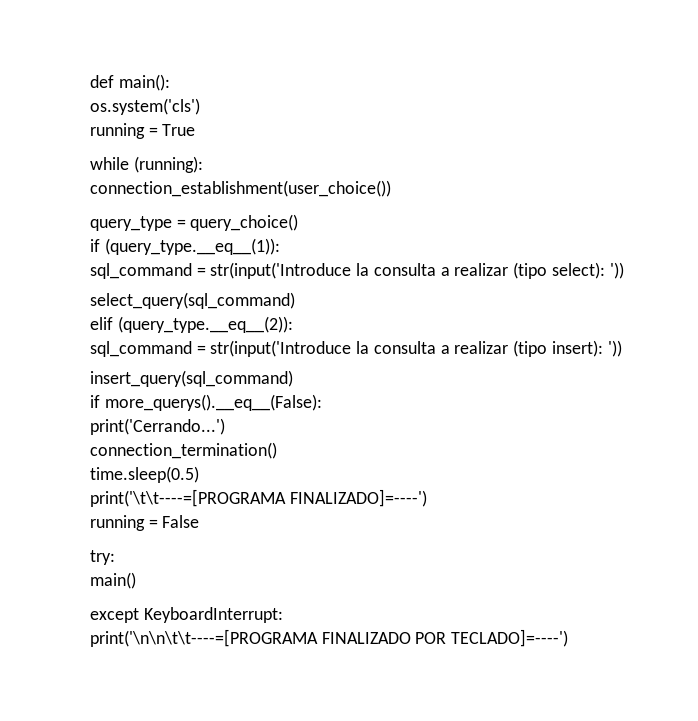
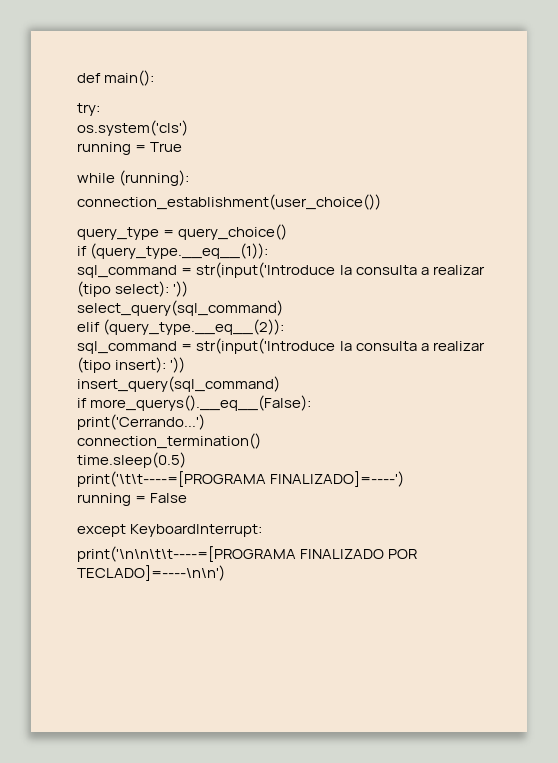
+ try:
- try:
- main()
- print('\n\n\t\t----=[PROGRAMA FINALIZADO POR TECLADO]=----')
+ print('\n\n\t\t----=[PROGRAMA FINALIZADO POR TECLADO]=----\n\n')

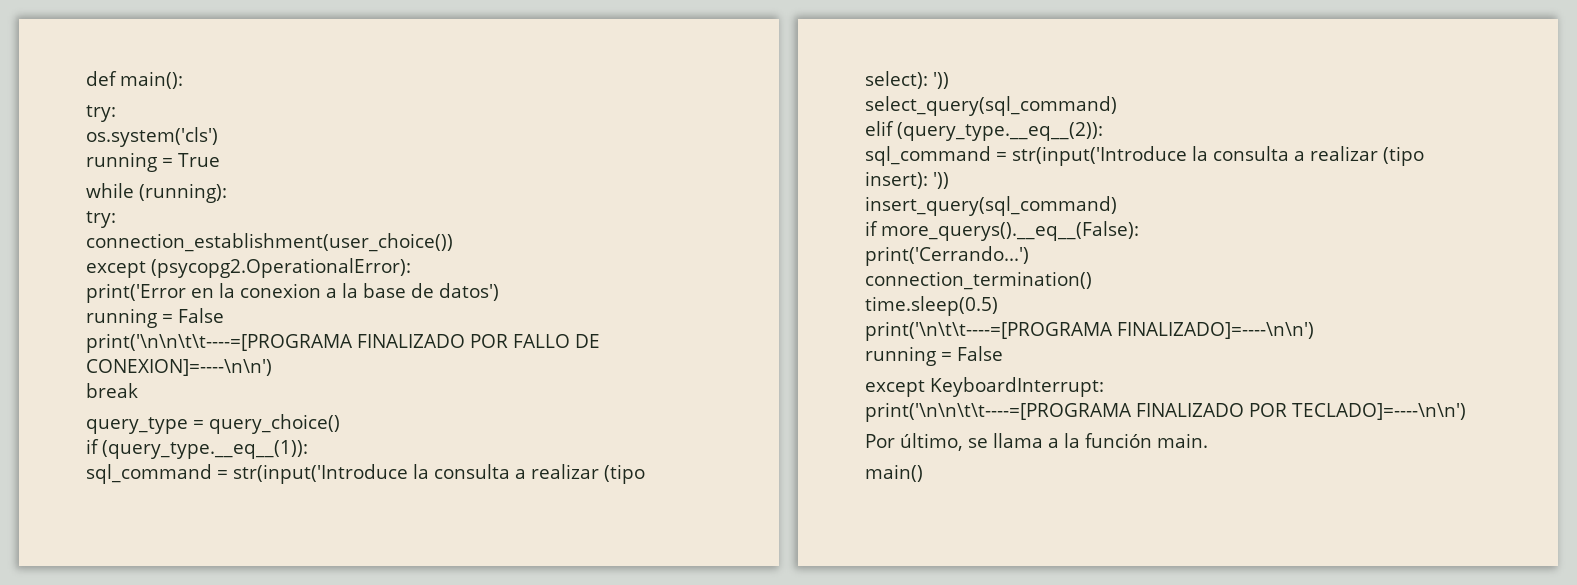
  while (running):
+ try:
+ except (psycopg2.OperationalError):
+ print('Error en la conexion a la base de datos')
+ running = False
+ print('\n\n\t\t----=[PROGRAMA FINALIZADO POR FALLO DE CONEXION]=----\n\n')
+ break
- print('\t\t----=[PROGRAMA FINALIZADO]=----')
+ print('\n\t\t----=[PROGRAMA FINALIZADO]=----\n\n')
+ Por último, se llama a la función main.
+ main()

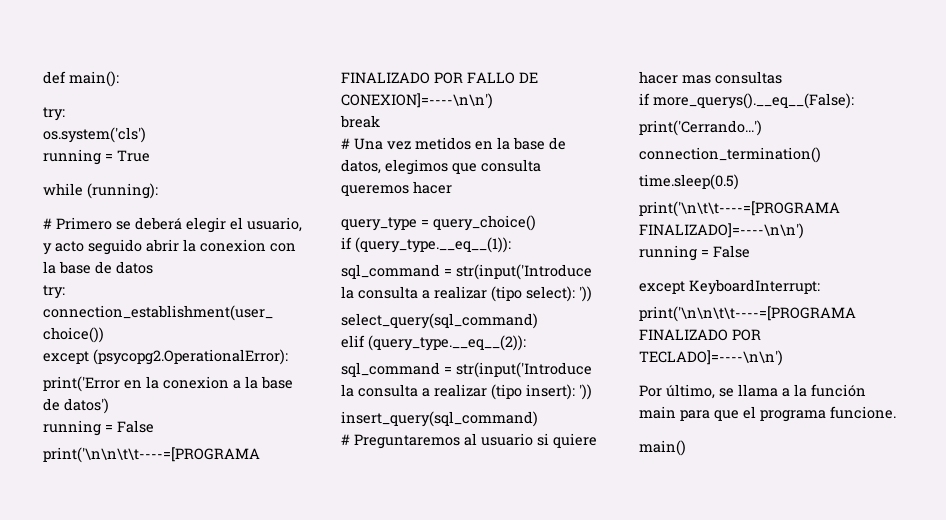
+ # Primero se deberá elegir el usuario, y acto seguido abrir la conexion con la base de datos
+ # Una vez metidos en la base de datos, elegimos que consulta queremos hacer
+ # Preguntaremos al usuario si quiere hacer mas consultas
- Por último, se llama a la función main.
+ Por último, se llama a la función main para que el programa funcione.

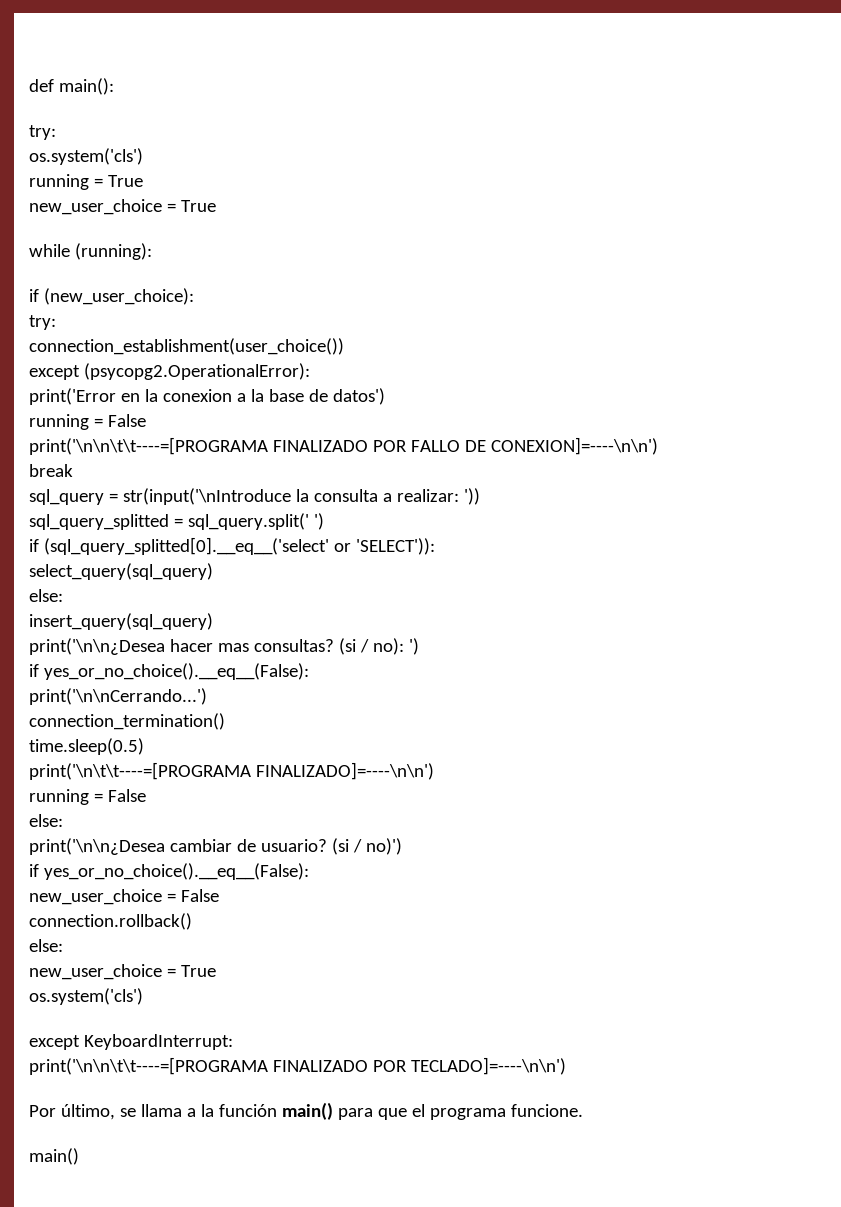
  running = True
+ new_user_choice = True
- # Primero se deberá elegir el usuario, y acto seguido abrir la conexion con la base de datos
+ if (new_user_choice):
- # Una vez metidos en la base de datos, elegimos que consulta queremos hacer
- query_type = query_choice()
- if (query_type.__eq__(1)):
- sql_command = str(input('Introduce la consulta a realizar (tipo select): '))
- select_query(sql_command)
- elif (query_type.__eq__(2)):
- sql_command = str(input('Introduce la consulta a realizar (tipo insert): '))
- insert_query(sql_command)
- # Preguntaremos al usuario si quiere hacer mas consultas
- if more_querys().__eq__(False):
- print('Cerrando...')
+ sql_query = str(input('\nIntroduce la consulta a realizar: '))
+ sql_query_splitted = sql_query.split(' ')
+ if (sql_query_splitted[0].__eq__('select' or 'SELECT')):
+ select_query(sql_query)
+ else:
+ insert_query(sql_query)
+ print('\n\n¿Desea hacer mas consultas? (si / no): ')
+ if yes_or_no_choice().__eq__(False):
+ print('\n\nCerrando...')
  print('\n\t\t----=[PROGRAMA FINALIZADO]=----\n\n')
  running = False
+ else:
+ print('\n\n¿Desea cambiar de usuario? (si / no)')
+ if yes_or_no_choice().__eq__(False):
+ new_user_choice = False
+ connection.rollback()
+ else:
+ new_user_choice = True
+ os.system('cls')
- Por último, se llama a la función main para que el programa funcione.
+ Por último, se llama a la función main() para que el programa funcione.

